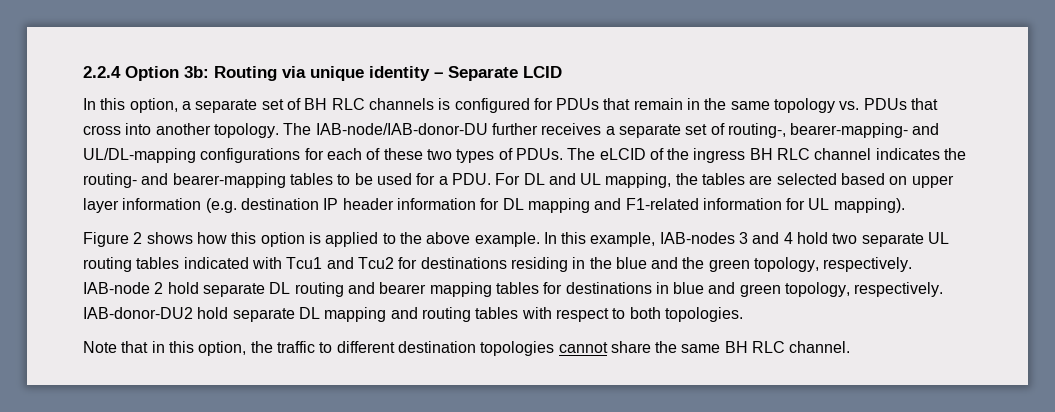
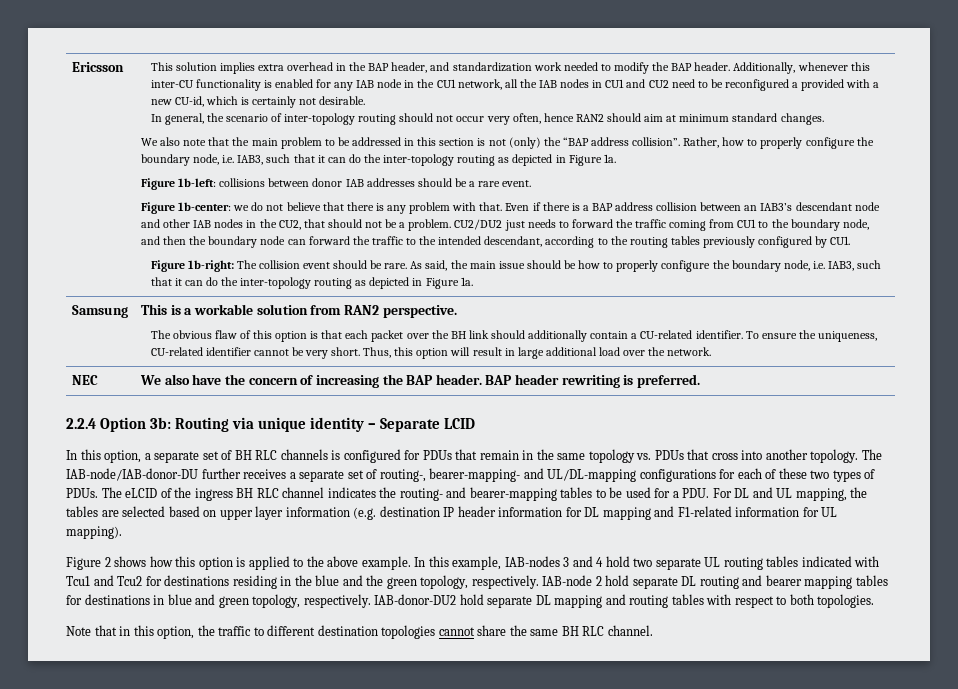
+ Ericsson | This solution implies extra overhead in the BAP header, and standardization work needed to modify the BAP header. Additionally, whenever this inter-CU functionality is enabled for any IAB node in the CU1 network, all the IAB nodes in CU1 and CU2 need to be reconfigured a provided with a new CU-id, which is certainly not desirable.
+ In general, the scenario of inter-topology routing should not occur very often, hence RAN2 should aim at minimum standard changes.
+ We also note that the main problem to be addressed in this section is not (only) the “BAP address collision”. Rather, how to properly configure the boundary node, i.e. IAB3, such that it can do the inter-topology routing as depicted in Figure 1a.
+ Figure 1b-left: collisions between donor IAB addresses should be a rare event.
+ Figure 1b-center: we do not believe that there is any problem with that. Even if there is a BAP address collision between an IAB3’s descendant node and other IAB nodes in the CU2, that should not be a problem. CU2/DU2 just needs to forward the traffic coming from CU1 to the boundary node, and then the boundary node can forward the traffic to the intended descendant, according to the routing tables previously configured by CU1.
+ Figure 1b-right: The collision event should be rare. As said, the main issue should be how to properly configure the boundary node, i.e. IAB3, such that it can do the inter-topology routing as depicted in Figure 1a.
+ Samsung | This is a workable solution from RAN2 perspective.
+ The obvious flaw of this option is that each packet over the BH link should additionally contain a CU-related identifier. To ensure the uniqueness, CU-related identifier cannot be very short. Thus, this option will result in large additional load over the network.
+ NEC | We also have the concern of increasing the BAP header. BAP header rewriting is preferred.

